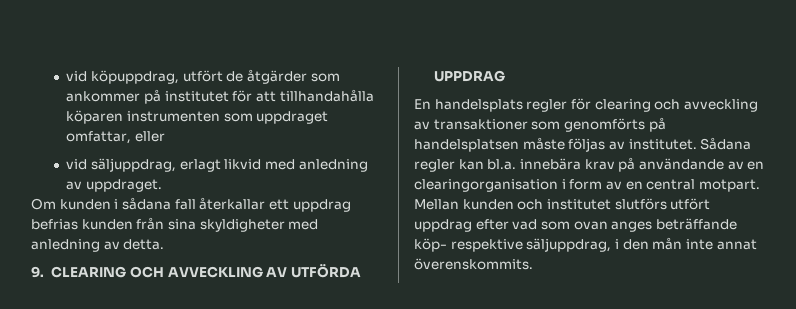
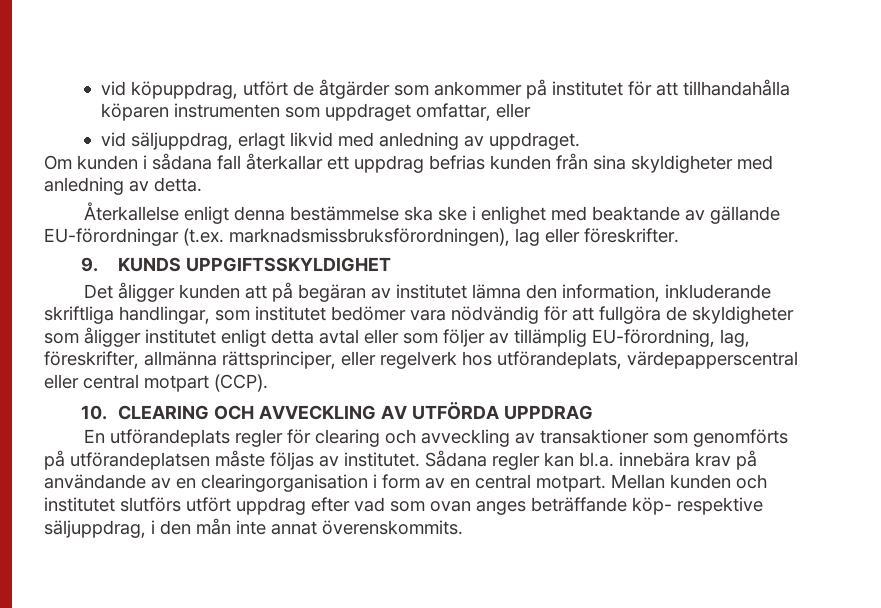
- 9. CLEARING OCH AVVECKLING AV UTFÖRDA UPPDRAG
+ Återkallelse enligt denna bestämmelse ska ske i enlighet med beaktande av gällande EU-förordningar (t.ex. marknadsmissbruksförordningen), lag eller föreskrifter.
+ 9. KUNDS UPPGIFTSSKYLDIGHET
+ Det åligger kunden att på begäran av institutet lämna den information, inkluderande skriftliga handlingar, som institutet bedömer vara nödvändig för att fullgöra de skyldigheter som åligger institutet enligt detta avtal eller som följer av tillämplig EU-förordning, lag, föreskrifter, allmänna rättsprinciper, eller regelverk hos utförandeplats, värdepapperscentral eller central motpart (CCP).
+ 10. CLEARING OCH AVVECKLING AV UTFÖRDA UPPDRAG
- En handelsplats regler för clearing och avveckling av transaktioner som genomförts på handelsplatsen måste följas av institutet.
+ En utförandeplats regler för clearing och avveckling av transaktioner som genomförts på utförandeplatsen måste följas av institutet.

